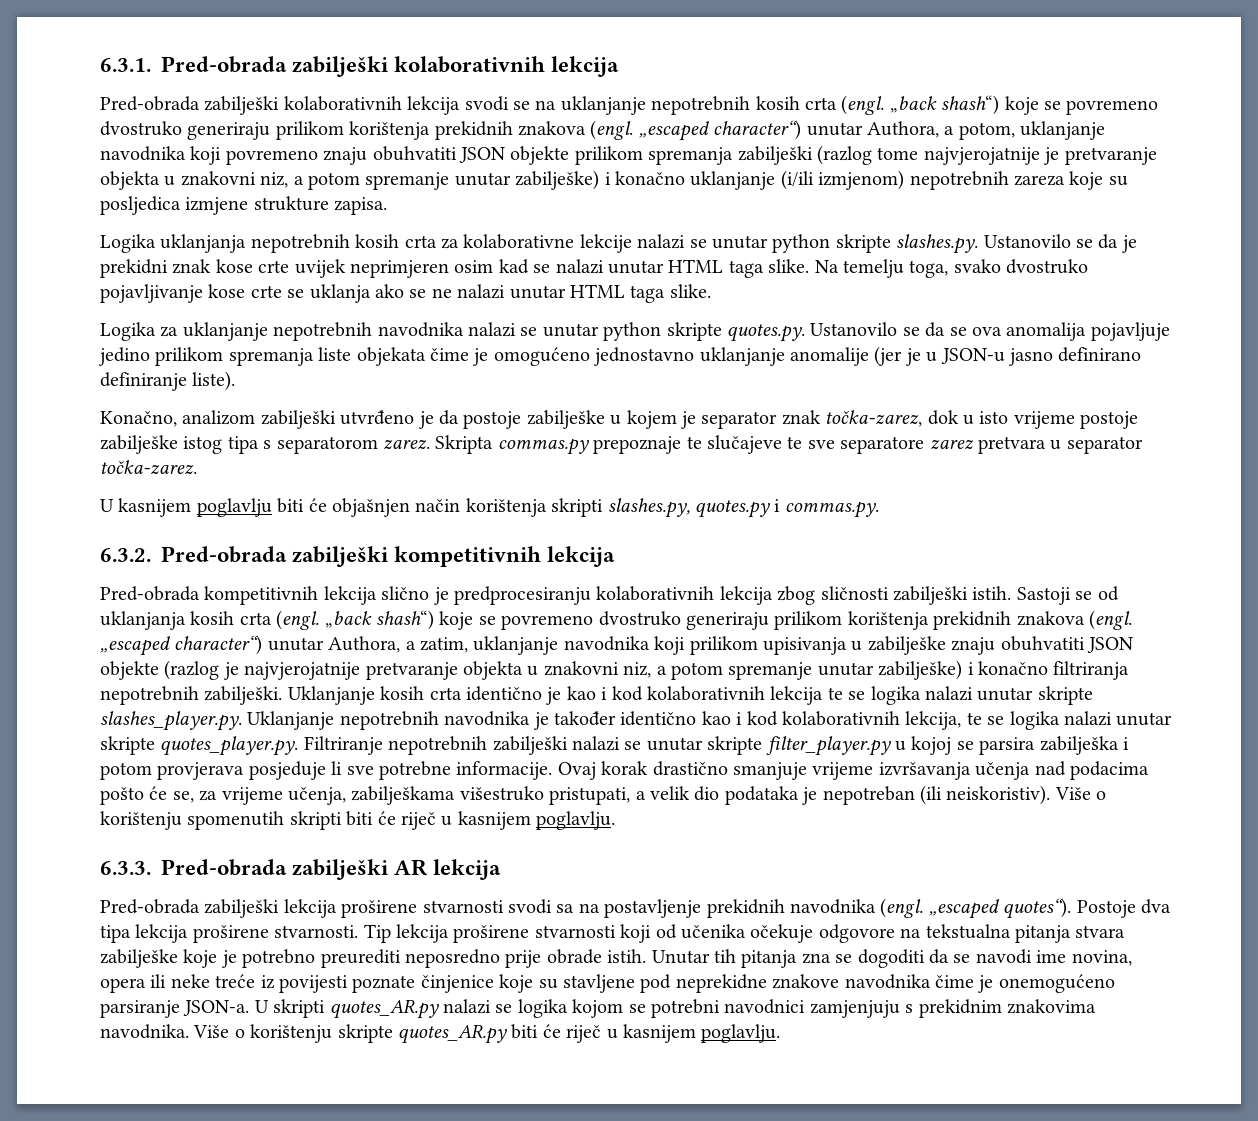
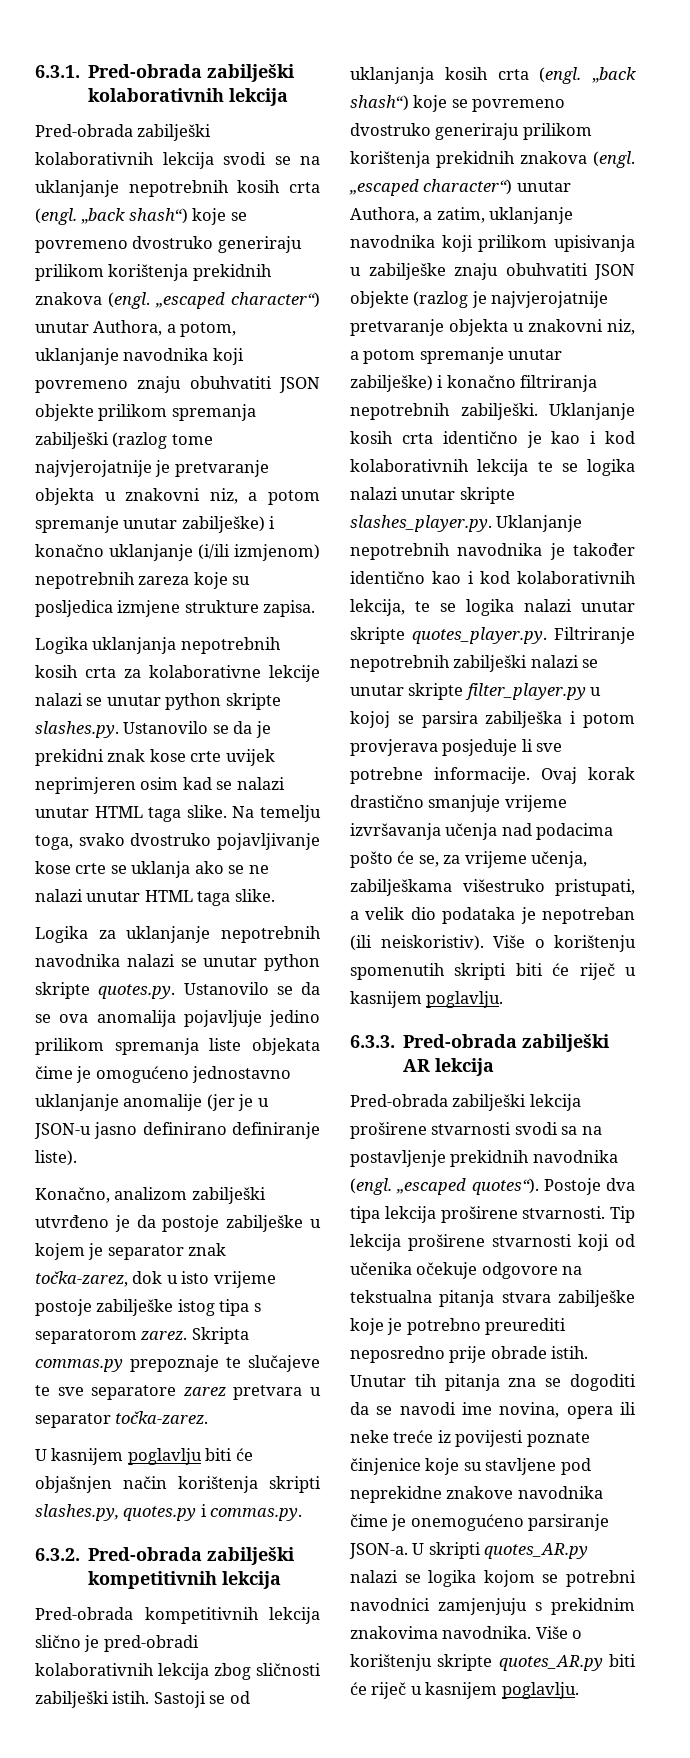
- Pred-obrada kompetitivnih lekcija slično je predprocesiranju kolaborativnih lekcija zbog sličnosti zabilješki istih.
+ Pred-obrada kompetitivnih lekcija slično je pred-obradi kolaborativnih lekcija zbog sličnosti zabilješki istih.

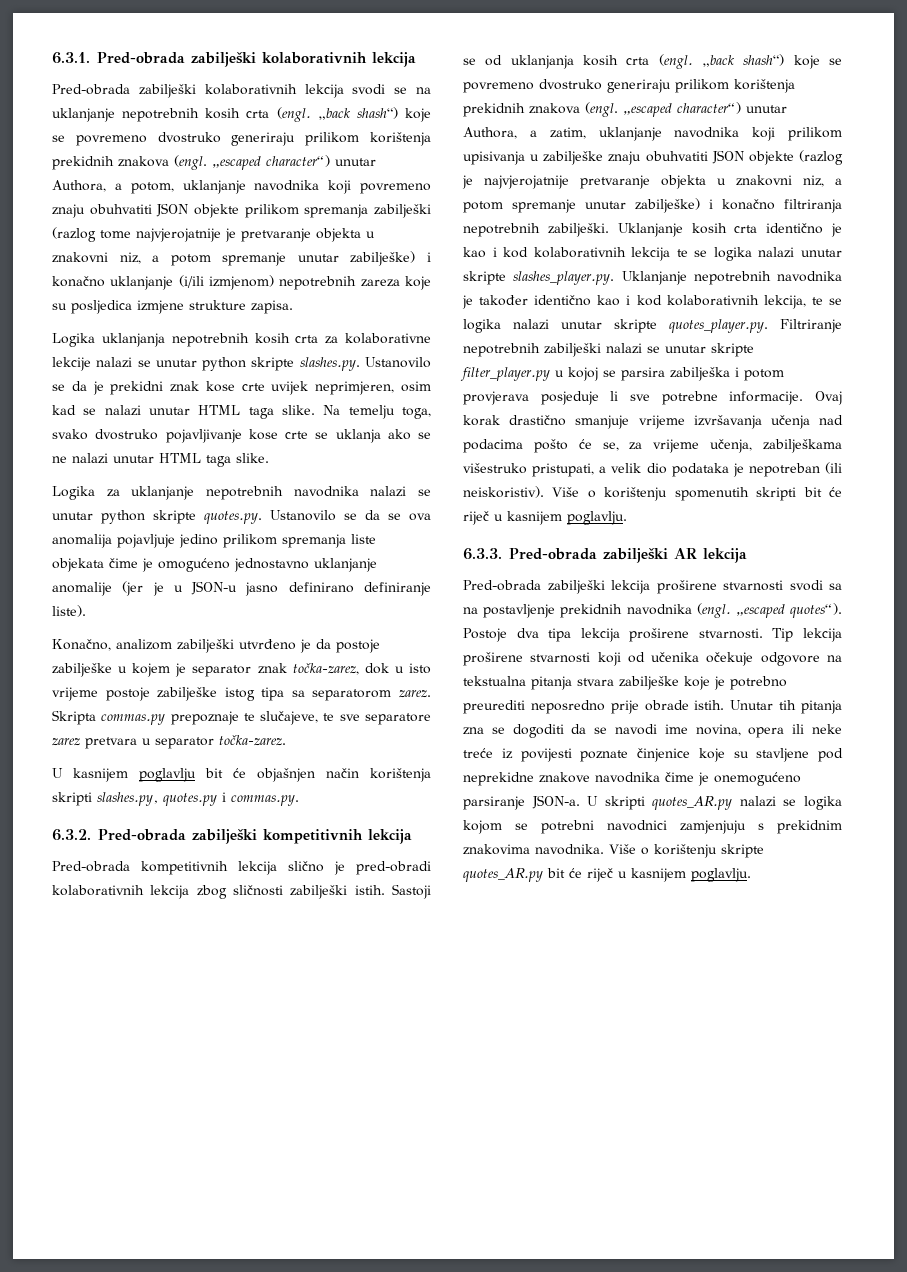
- Logika uklanjanja nepotrebnih kosih crta za kolaborativne lekcije nalazi se unutar python skripte slashes.py. Ustanovilo se da je prekidni znak kose crte uvijek neprimjeren osim kad se nalazi unutar HTML taga slike.
+ Logika uklanjanja nepotrebnih kosih crta za kolaborativne lekcije nalazi se unutar python skripte slashes.py. Ustanovilo se da je prekidni znak kose crte uvijek neprimjeren, osim kad se nalazi unutar HTML taga slike.
- Konačno, analizom zabilješki utvrđeno je da postoje zabilješke u kojem je separator znak točka-zarez, dok u isto vrijeme postoje zabilješke istog tipa s separatorom zarez.
+ Konačno, analizom zabilješki utvrđeno je da postoje zabilješke u kojem je separator znak točka-zarez, dok u isto vrijeme postoje zabilješke istog tipa sa separatorom zarez.
- Skripta commas.py prepoznaje te slučajeve te sve separatore zarez pretvara u separator točka-zarez.
+ Skripta commas.py prepoznaje te slučajeve, te sve separatore zarez pretvara u separator točka-zarez.
- U kasnijem poglavlju biti će objašnjen način korištenja skripti slashes.py, quotes.py i commas.py.
+ U kasnijem poglavlju bit će objašnjen način korištenja skripti slashes.py, quotes.py i commas.py.
- Više o korištenju spomenutih skripti biti će riječ u kasnijem poglavlju.
+ Više o korištenju spomenutih skripti bit će riječ u kasnijem poglavlju.
- Više o korištenju skripte quotes_AR.py biti će riječ u kasnijem poglavlju.
+ Više o korištenju skripte quotes_AR.py bit će riječ u kasnijem poglavlju.

